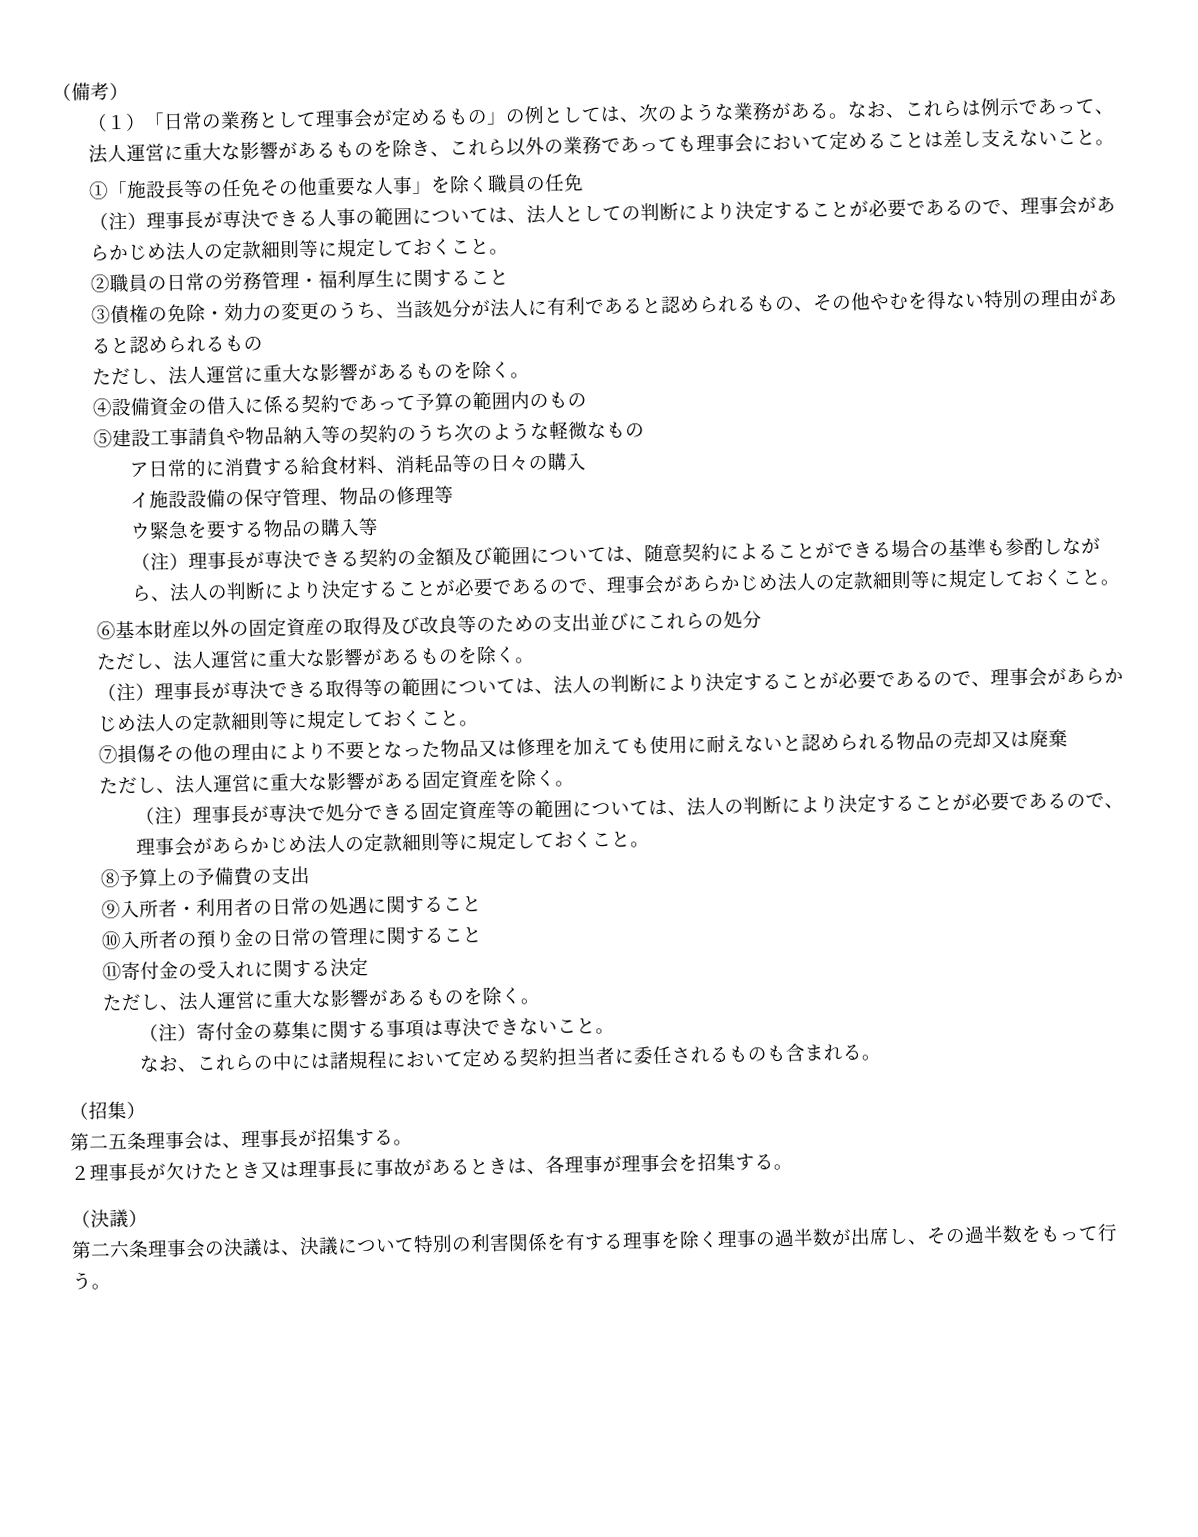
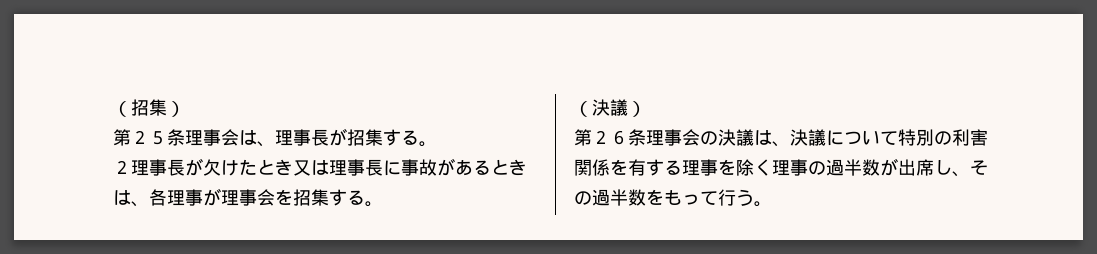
- （備考）
- （１）「日常の業務として理事会が定めるもの」の例としては、次のような業務がある。なお、これらは例示であって、法人運営に重大な影響があるものを除き、これら以外の業務であっても理事会において定めることは差し支えないこと。
- ①「施設長等の任免その他重要な人事」を除く職員の任免
- （注）理事長が専決できる人事の範囲については、法人としての判断により決定することが必要であるので、理事会があらかじめ法人の定款細則等に規定しておくこと。
- ②職員の日常の労務管理・福利厚生に関すること
- ③債権の免除・効力の変更のうち、当該処分が法人に有利であると認められるもの、その他やむを得ない特別の理由があると認められるもの
- ただし、法人運営に重大な影響があるものを除く。
- ④設備資金の借入に係る契約であって予算の範囲内のもの
- ⑤建設工事請負や物品納入等の契約のうち次のような軽微なもの
- ア日常的に消費する給食材料、消耗品等の日々の購入
- イ施設設備の保守管理、物品の修理等
- ウ緊急を要する物品の購入等
- （注）理事長が専決できる契約の金額及び範囲については、随意契約によることができる場合の基準も参酌しながら、法人の判断により決定することが必要であるので、理事会があらかじめ法人の定款細則等に規定しておくこと。
- ⑥基本財産以外の固定資産の取得及び改良等のための支出並びにこれらの処分
- ただし、法人運営に重大な影響があるものを除く。
- （注）理事長が専決できる取得等の範囲については、法人の判断により決定することが必要であるので、理事会があらかじめ法人の定款細則等に規定しておくこと。
- ⑦損傷その他の理由により不要となった物品又は修理を加えても使用に耐えないと認められる物品の売却又は廃棄
- ただし、法人運営に重大な影響がある固定資産を除く。
- （注）理事長が専決で処分できる固定資産等の範囲については、法人の判断により決定することが必要であるので、理事会があらかじめ法人の定款細則等に規定しておくこと。
- ⑧予算上の予備費の支出
- ⑨入所者・利用者の日常の処遇に関すること
- ⑩入所者の預り金の日常の管理に関すること
- ⑪寄付金の受入れに関する決定
- ただし、法人運営に重大な影響があるものを除く。
- （注）寄付金の募集に関する事項は専決できないこと。
- なお、これらの中には諸規程において定める契約担当者に委任されるものも含まれる。
- 第二五条理事会は、理事長が招集する。
+ 第２５条理事会は、理事長が招集する。
- 第二六条理事会の決議は、決議について特別の利害関係を有する理事を除く理事の過半数が出席し、その過半数をもって行う。
+ 第２６条理事会の決議は、決議について特別の利害関係を有する理事を除く理事の過半数が出席し、その過半数をもって行う。

